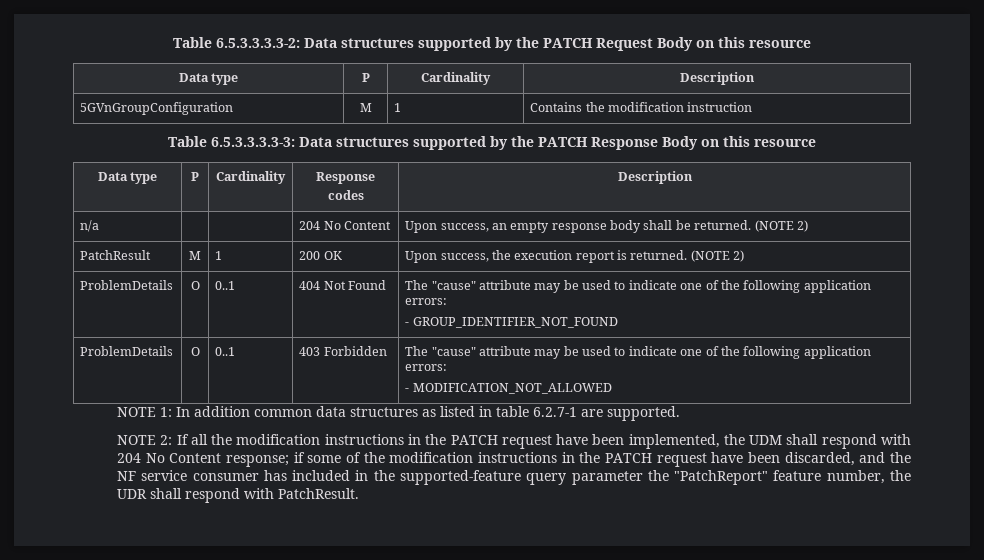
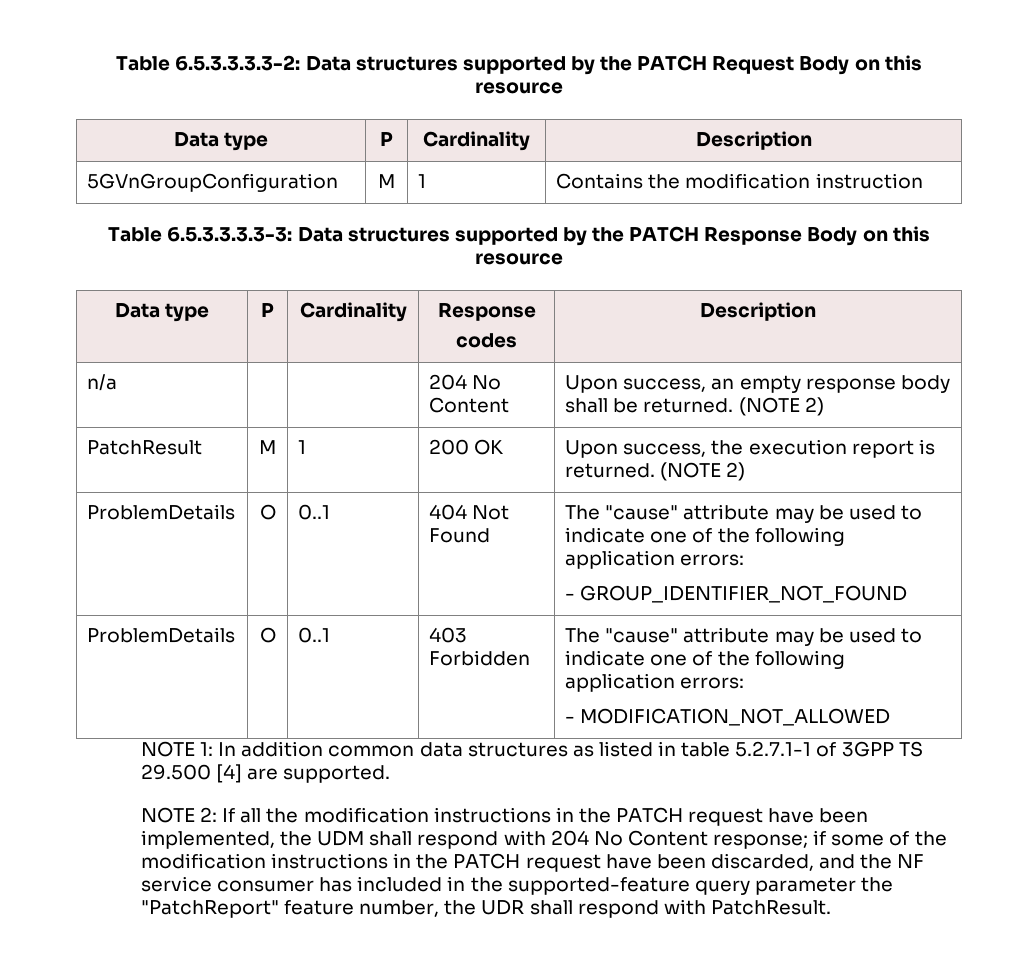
- NOTE 1: In addition common data structures as listed in table 6.2.7-1 are supported.
+ NOTE 1: In addition common data structures as listed in table 5.2.7.1-1 of 3GPP TS 29.500 [4] are supported.

